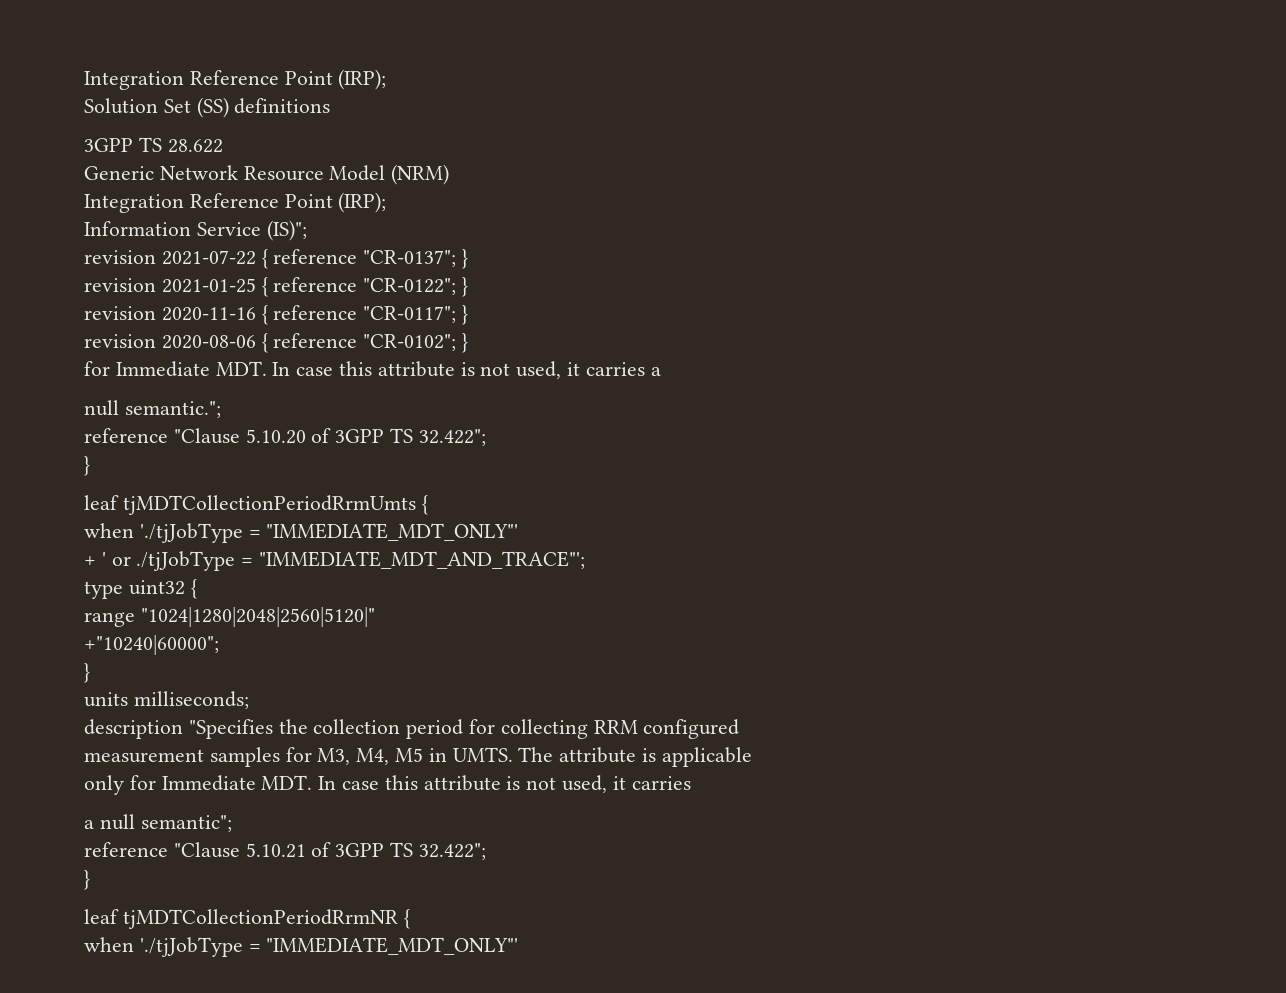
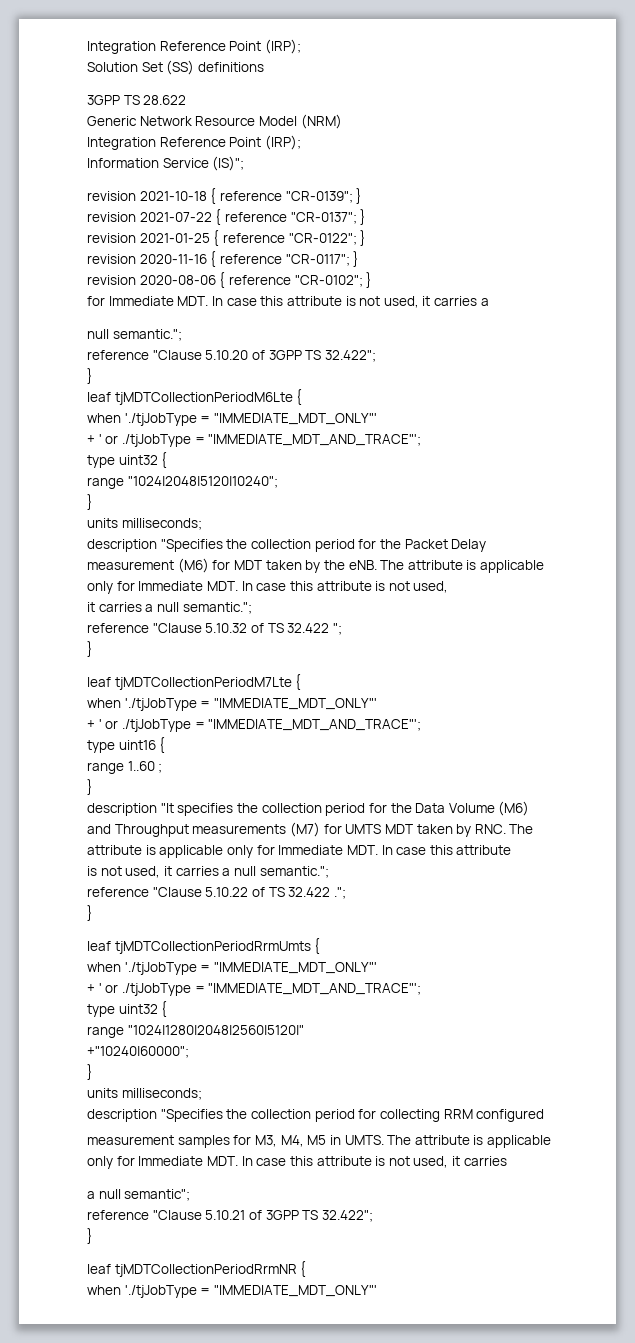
+ revision 2021-10-18 { reference "CR-0139"; }
+ leaf tjMDTCollectionPeriodM6Lte {
+ when './tjJobType = "IMMEDIATE_MDT_ONLY"'
+ + ' or ./tjJobType = "IMMEDIATE_MDT_AND_TRACE"';
+ type uint32 {
+ range "1024|2048|5120|10240";
+ }
+ units milliseconds;
+ description "Specifies the collection period for the Packet Delay
+ measurement (M6) for MDT taken by the eNB. The attribute is applicable
+ only for Immediate MDT. In case this attribute is not used,
+ it carries a null semantic.";
+ reference "Clause 5.10.32 of TS 32.422 ";
+ }
+ leaf tjMDTCollectionPeriodM7Lte {
+ when './tjJobType = "IMMEDIATE_MDT_ONLY"'
+ + ' or ./tjJobType = "IMMEDIATE_MDT_AND_TRACE"';
+ type uint16 {
+ range 1..60 ;
+ }
+ description "It specifies the collection period for the Data Volume (M6)
+ and Throughput measurements (M7) for UMTS MDT taken by RNC. The
+ attribute is applicable only for Immediate MDT. In case this attribute
+ is not used, it carries a null semantic.";
+ reference "Clause 5.10.22 of TS 32.422 .";
+ }

